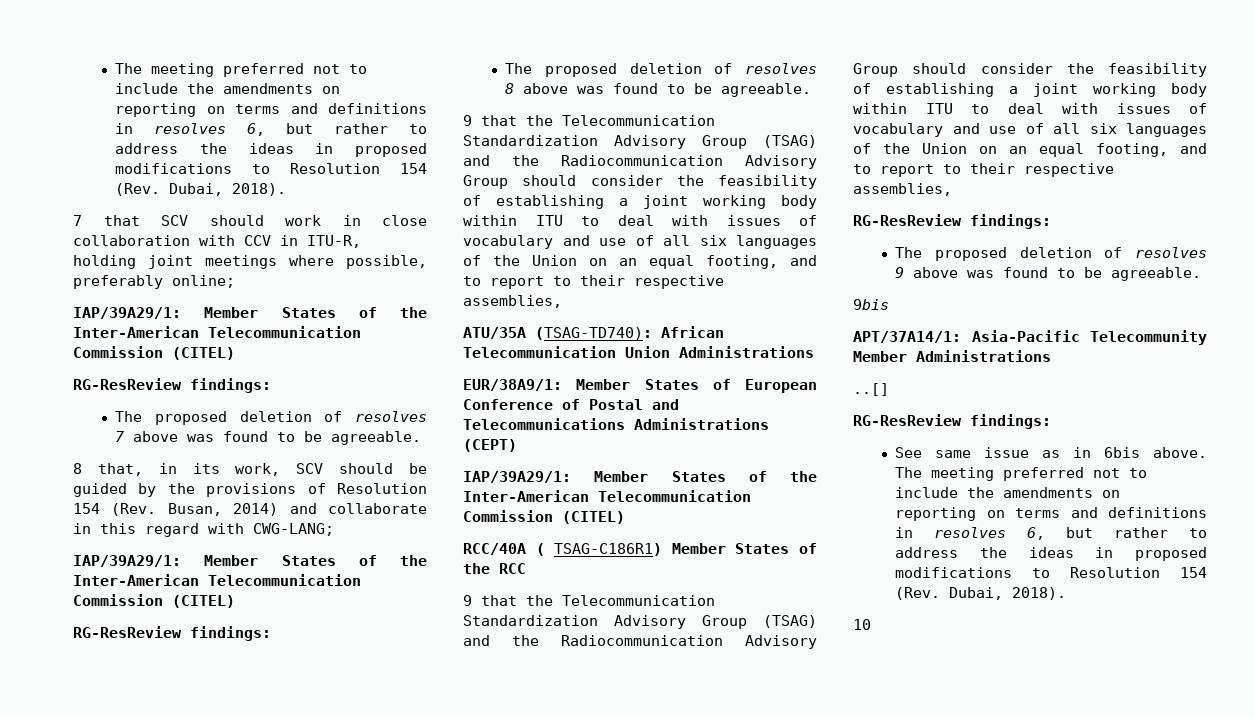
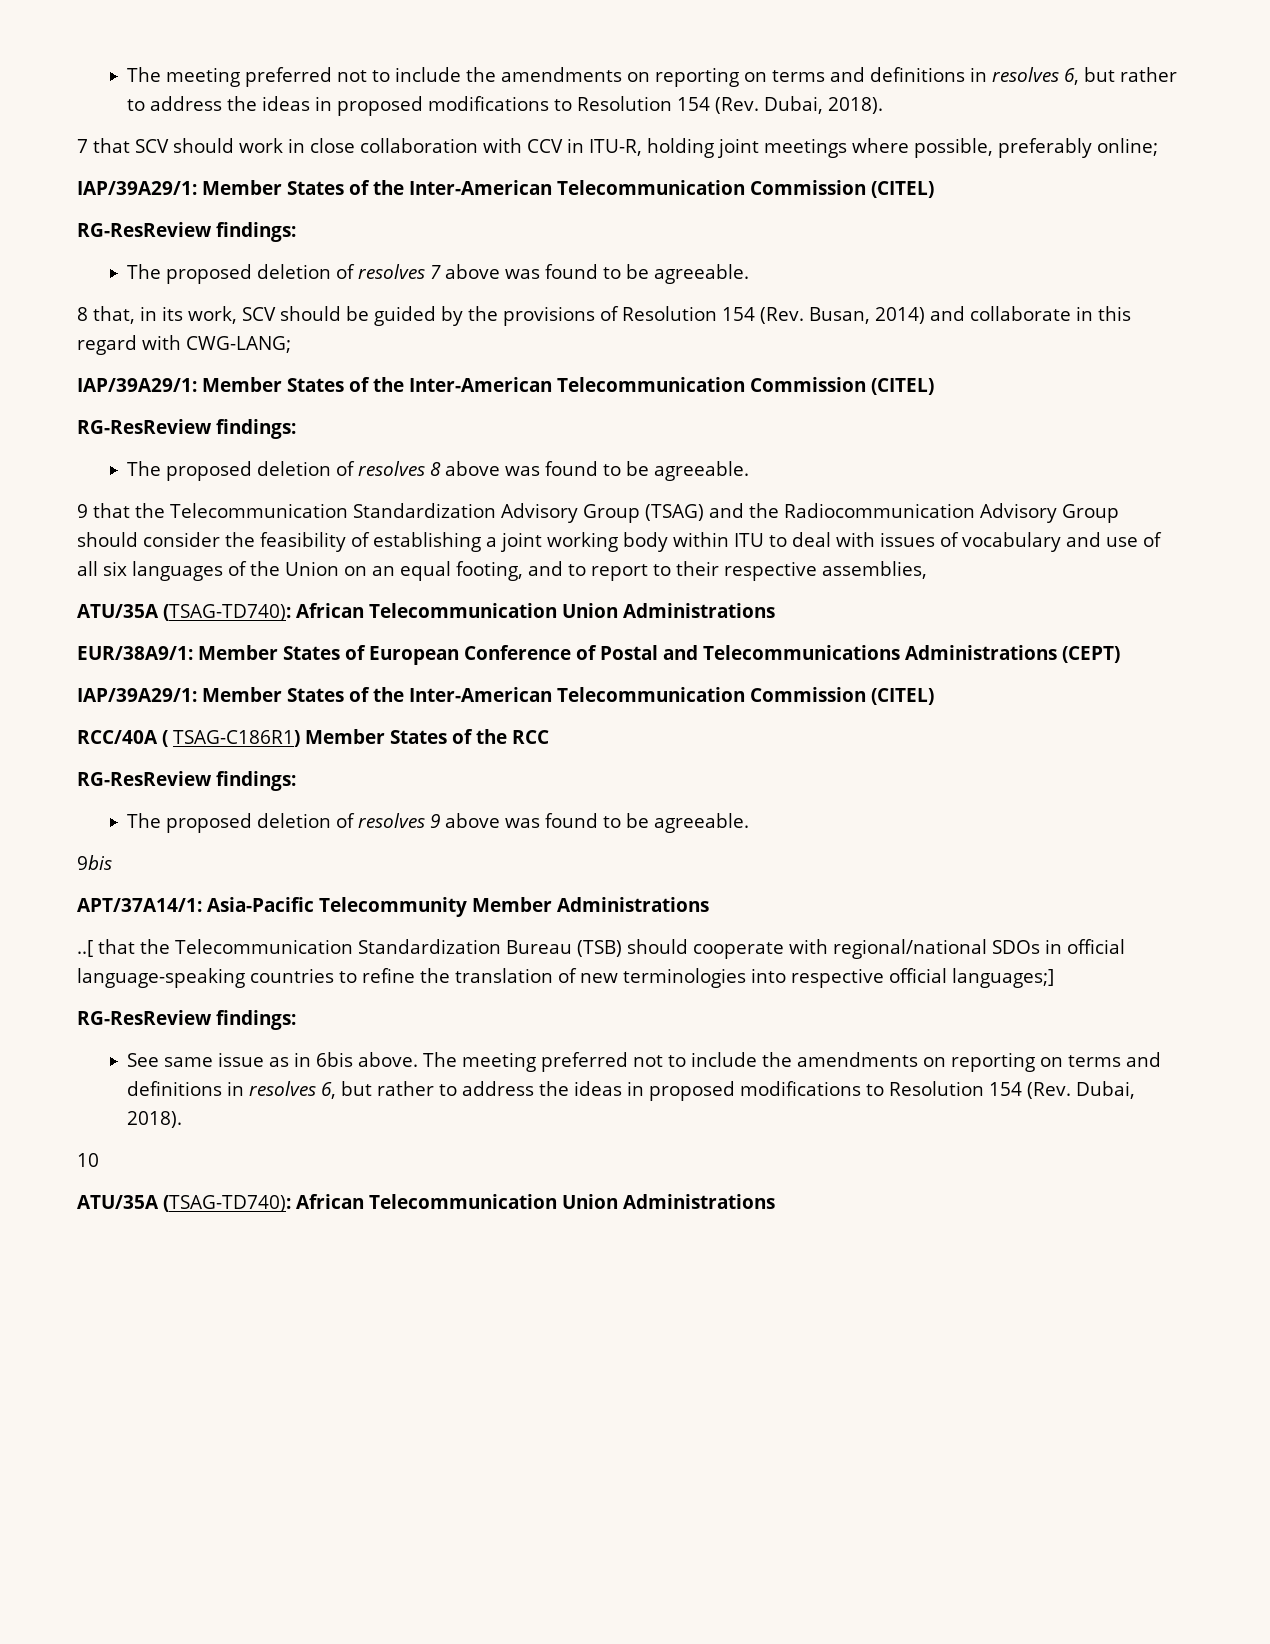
  RCC/40A ( TSAG-C186R1) Member States of the RCC
- 9 that the Telecommunication Standardization Advisory Group (TSAG) and the Radiocommunication Advisory Group should consider the feasibility of establishing a joint working body within ITU to deal with issues of vocabulary and use of all six languages of the Union on an equal footing, and to report to their respective assemblies,
- ..[]
+ ..[ that the Telecommunication Standardization Bureau (TSB) should cooperate with regional/national SDOs in official language-speaking countries to refine the translation of new terminologies into respective official languages;]
  10
+ ATU/35A (TSAG-TD740): African Telecommunication Union Administrations

